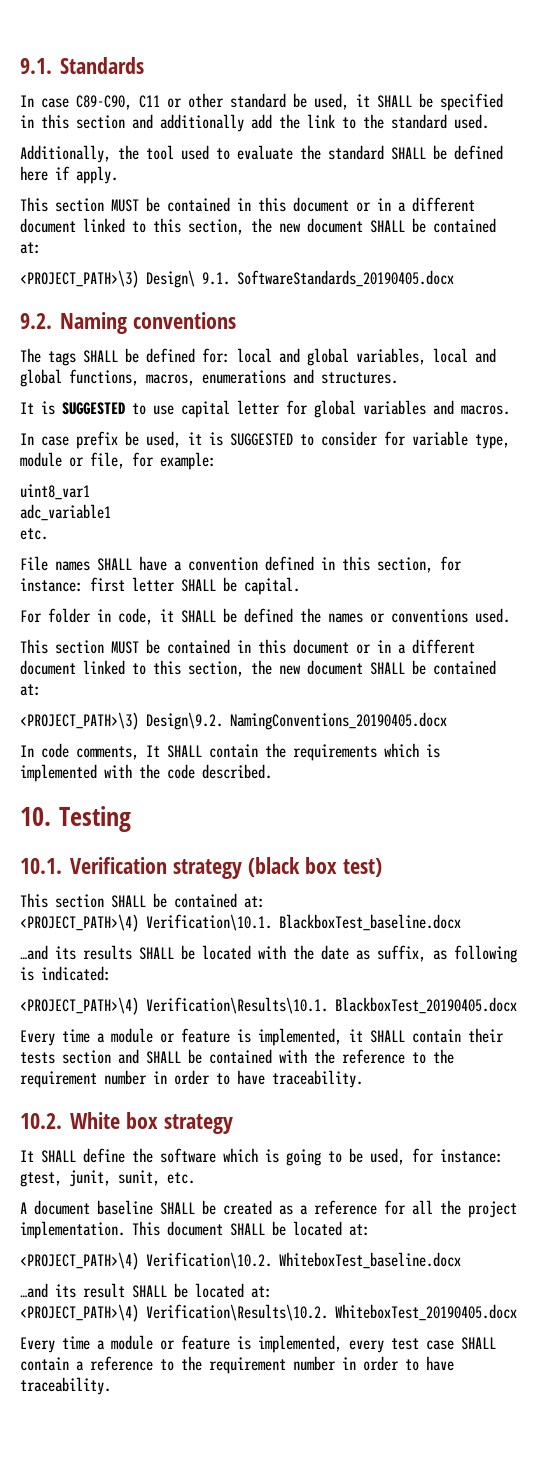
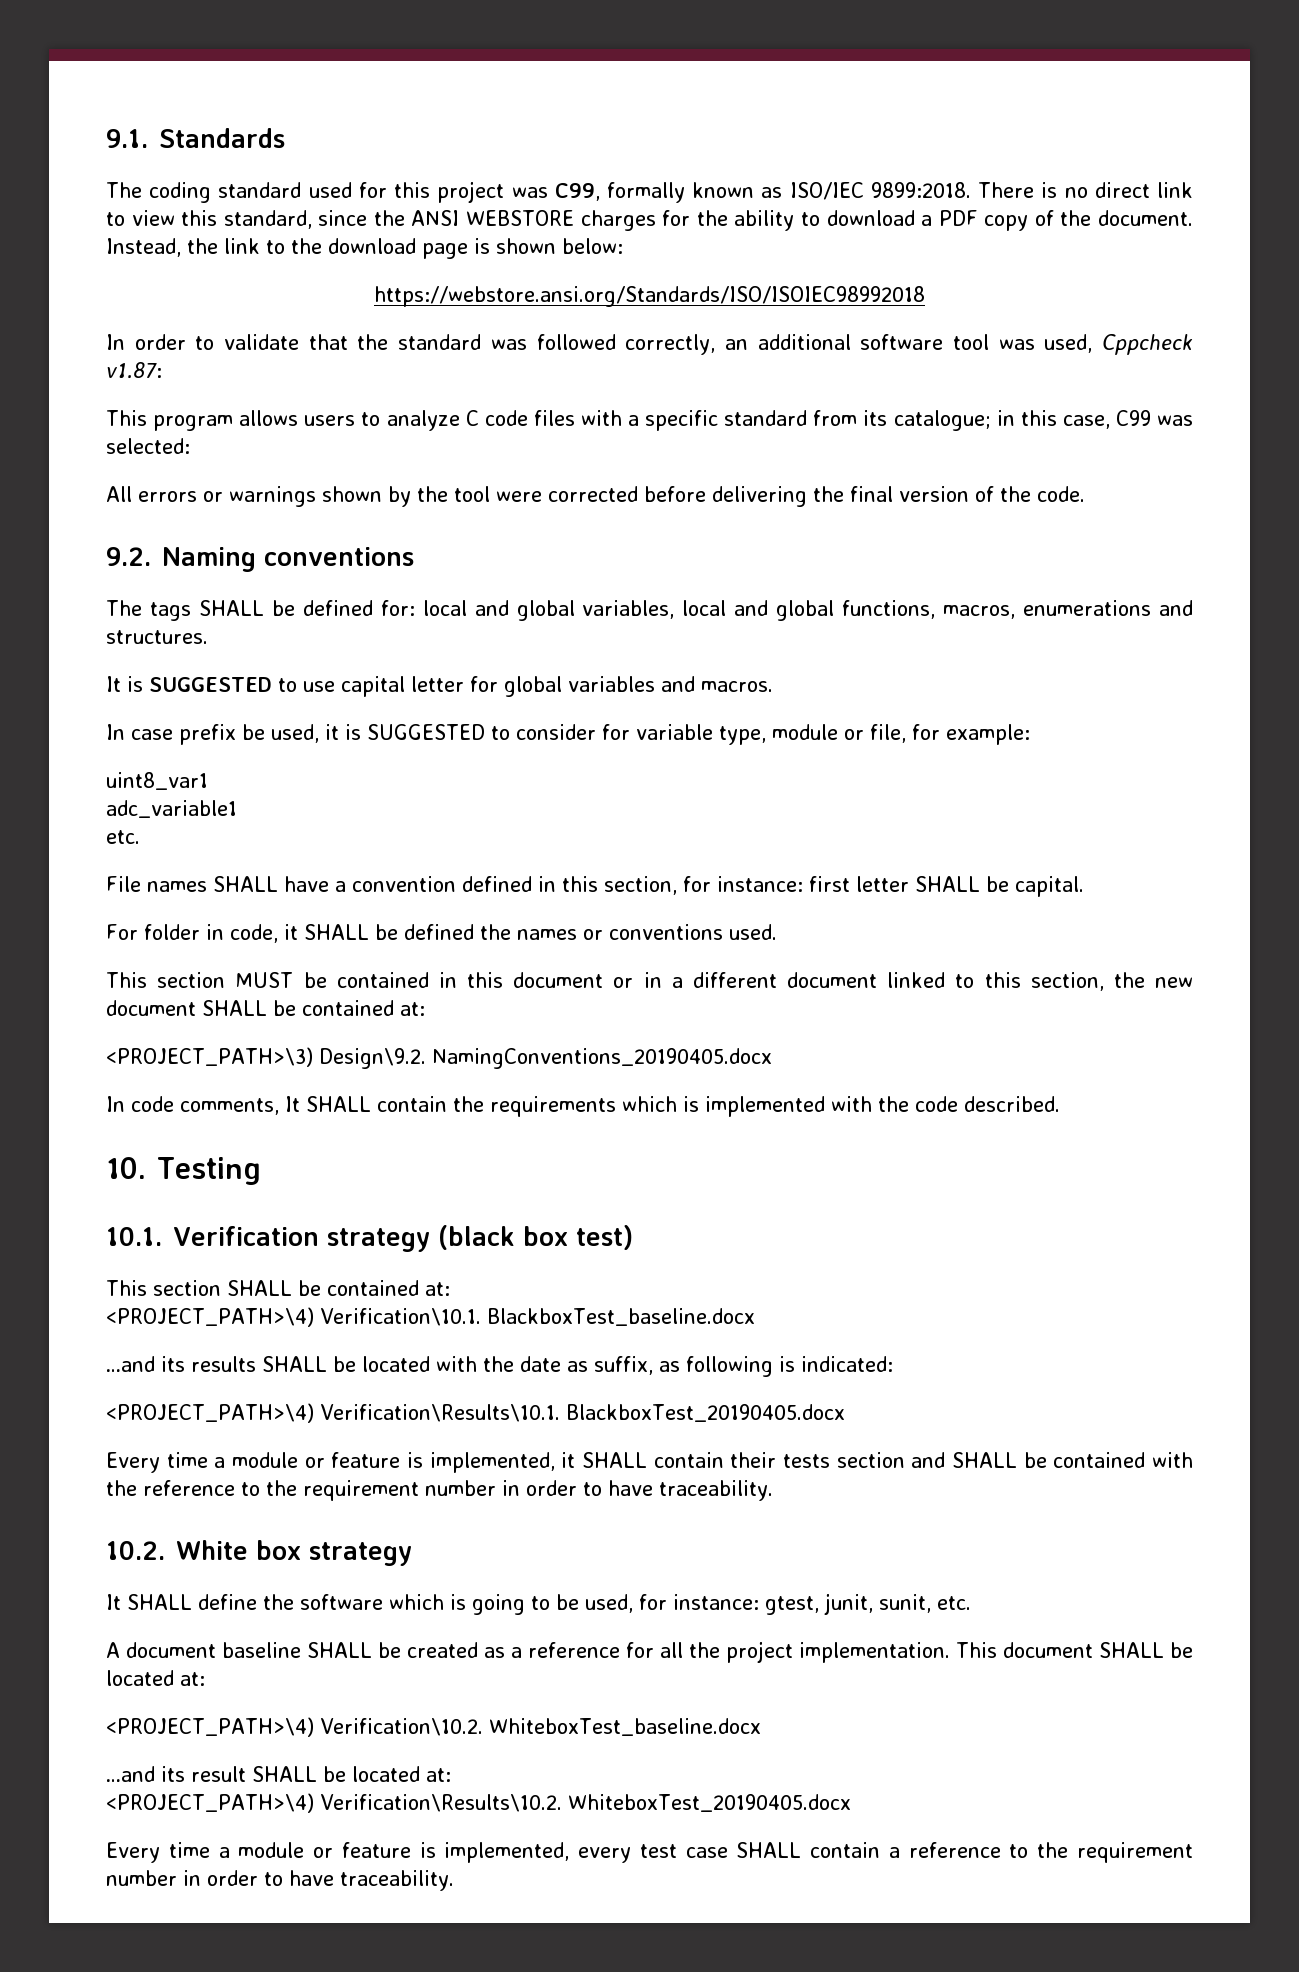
- In case C89-C90, C11 or other standard be used, it SHALL be specified in this section and additionally add the link to the standard used.
- Additionally, the tool used to evaluate the standard SHALL be defined here if apply.
- This section MUST be contained in this document or in a different document linked to this section, the new document SHALL be contained at:
- <PROJECT_PATH>\3) Design\ 9.1. SoftwareStandards_20190405.docx
+ The coding standard used for this project was C99, formally known as ISO/IEC 9899:2018. There is no direct link to view this standard, since the ANSI WEBSTORE charges for the ability to download a PDF copy of the document. Instead, the link to the download page is shown below:
+ https://webstore.ansi.org/Standards/ISO/ISOIEC98992018
+ In order to validate that the standard was followed correctly, an additional software tool was used, Cppcheck v1.87:
+ This program allows users to analyze C code files with a specific standard from its catalogue; in this case, C99 was selected:
+ All errors or warnings shown by the tool were corrected before delivering the final version of the code.

